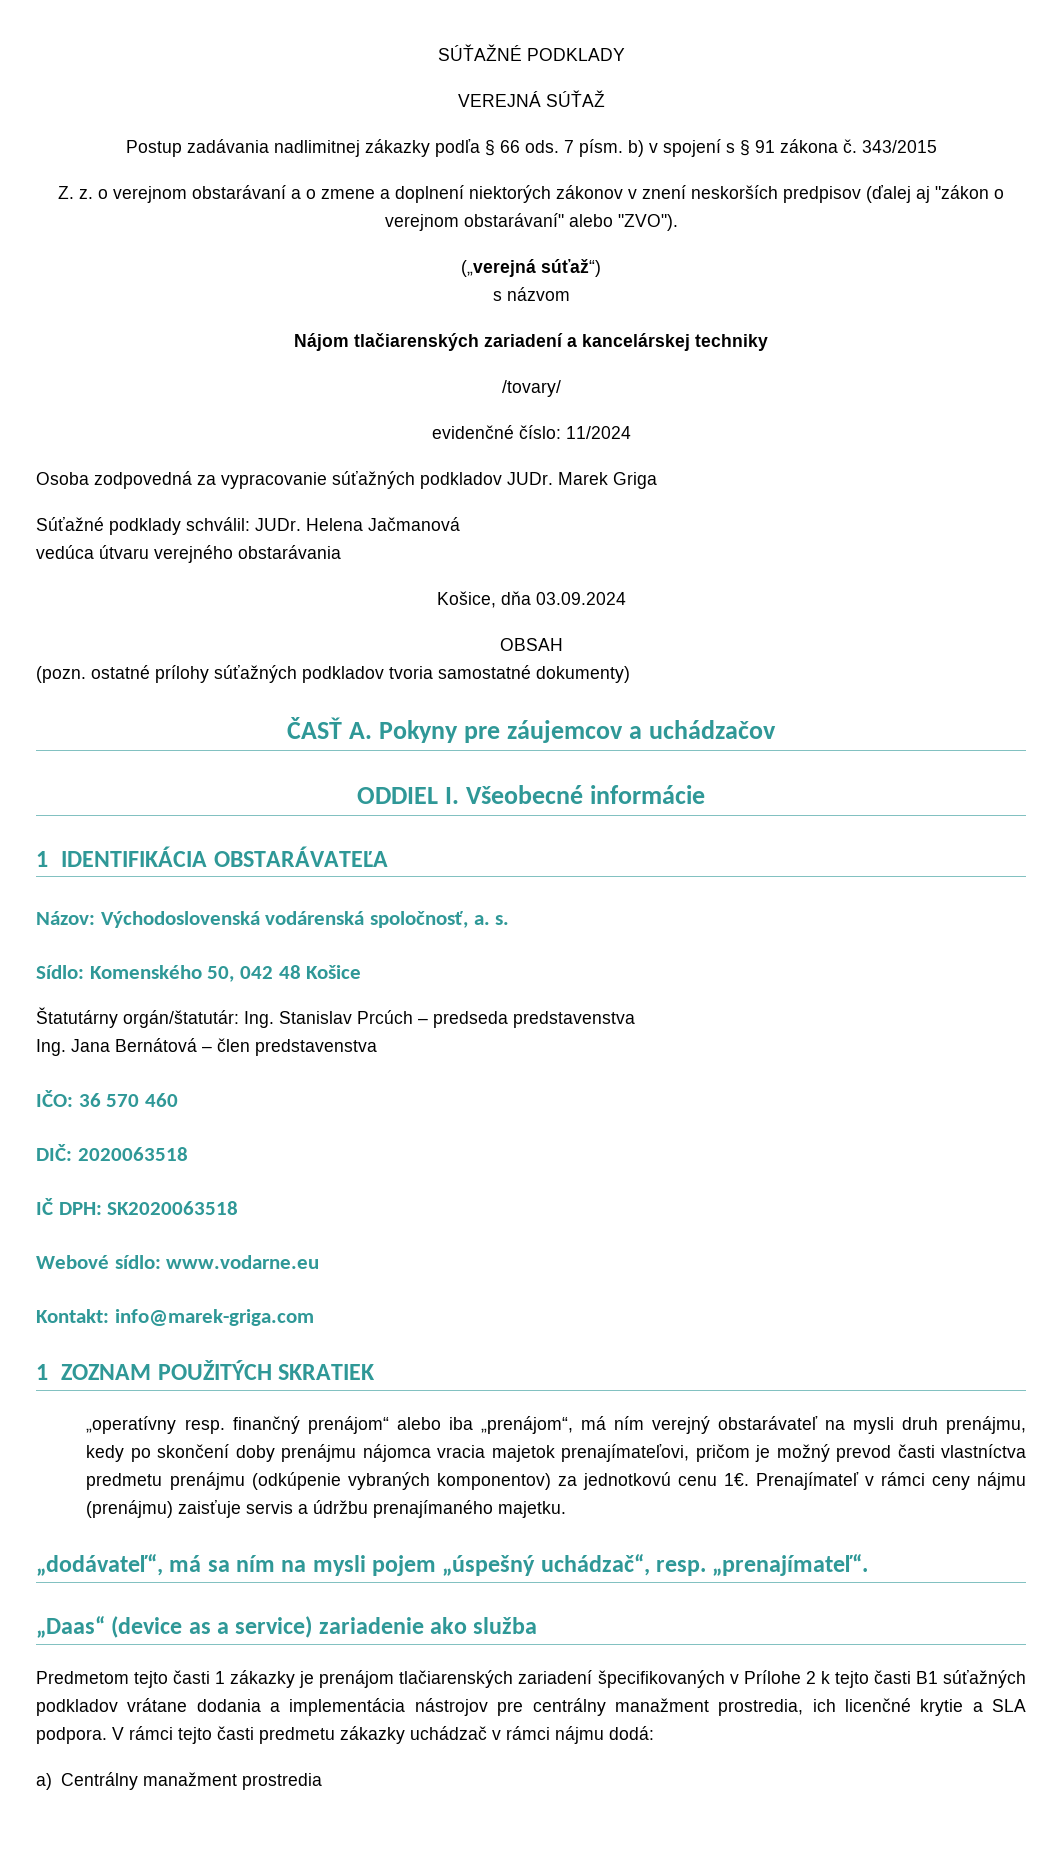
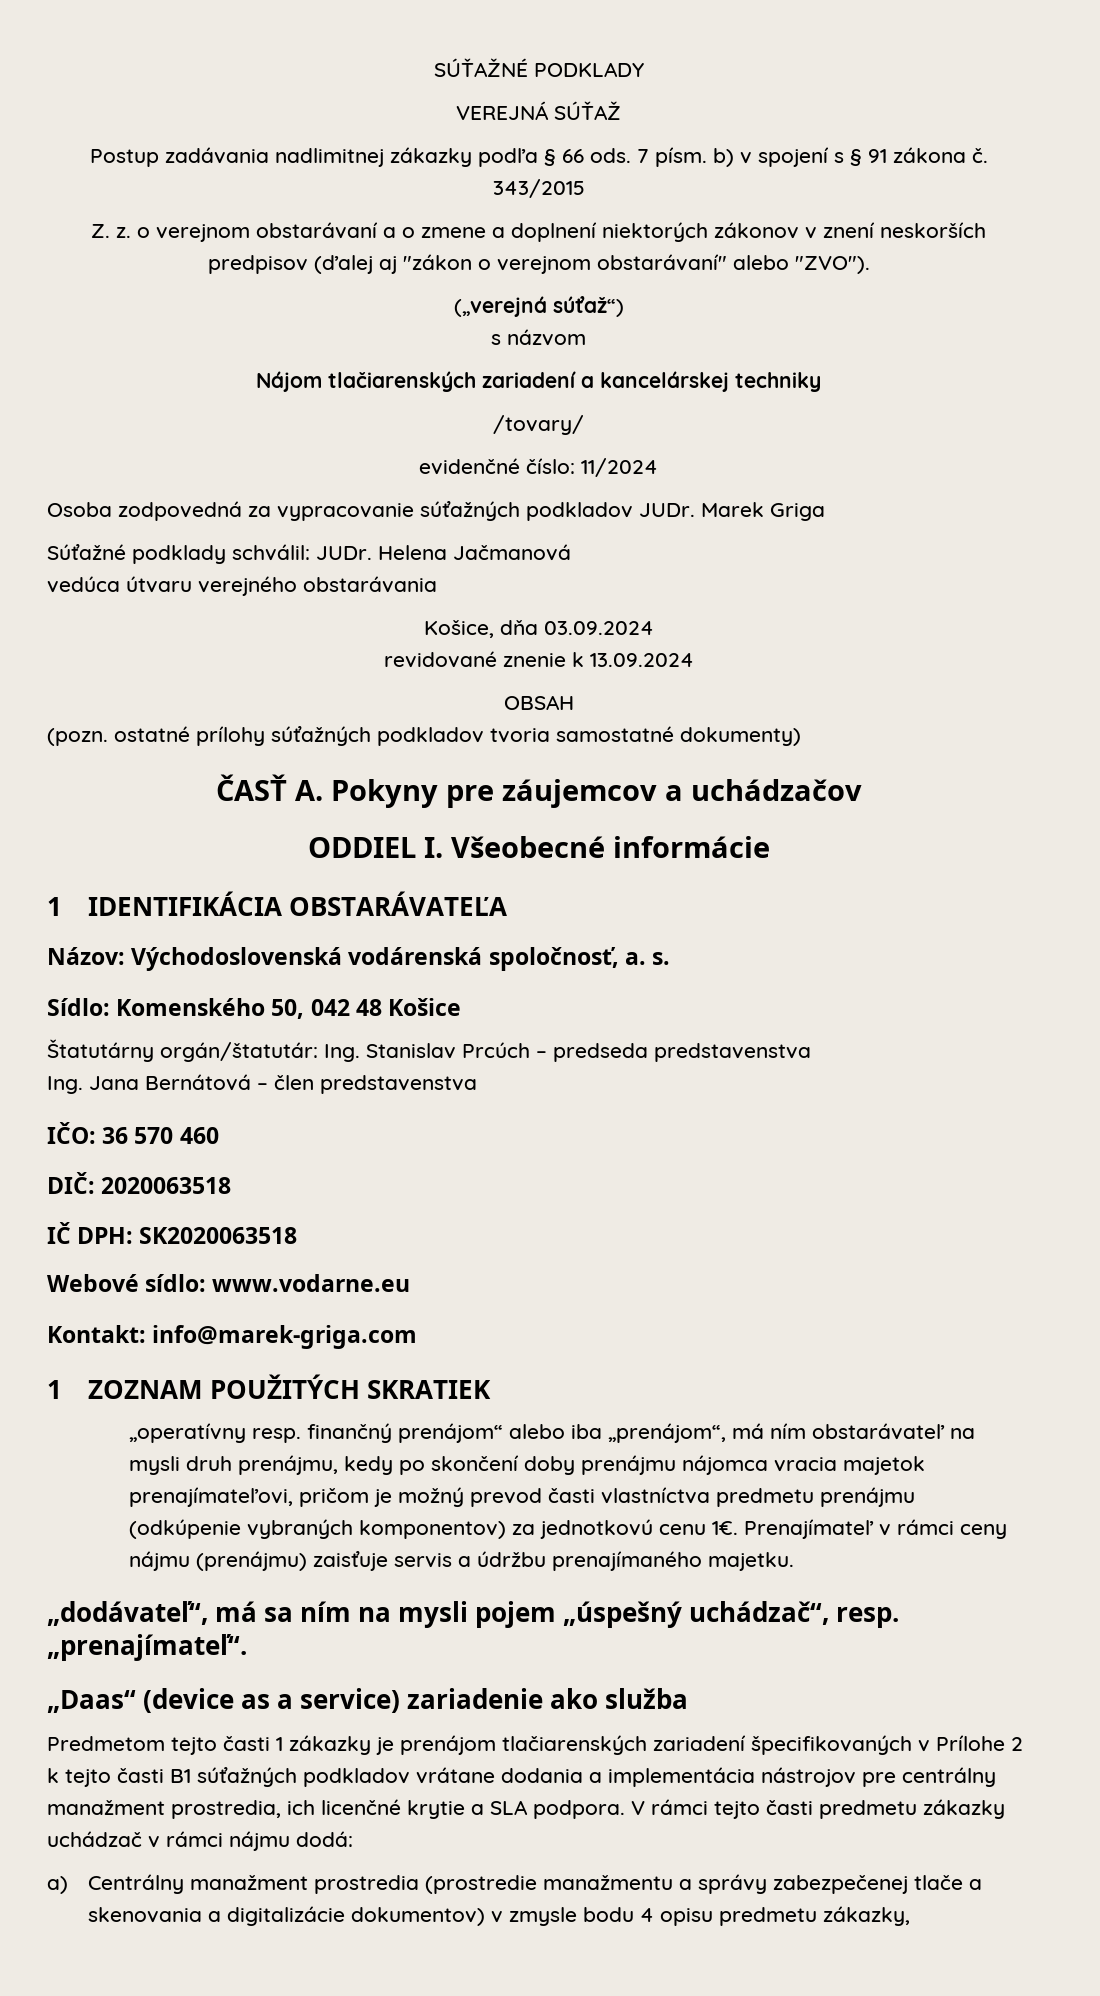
+ revidované znenie k 13.09.2024
- „operatívny resp. finančný prenájom“ alebo iba „prenájom“, má ním verejný obstarávateľ na mysli druh prenájmu, kedy po skončení doby prenájmu nájomca vracia majetok prenajímateľovi, pričom je možný prevod časti vlastníctva predmetu prenájmu (odkúpenie vybraných komponentov) za jednotkovú cenu 1€.
+ „operatívny resp. finančný prenájom“ alebo iba „prenájom“, má ním obstarávateľ na mysli druh prenájmu, kedy po skončení doby prenájmu nájomca vracia majetok prenajímateľovi, pričom je možný prevod časti vlastníctva predmetu prenájmu (odkúpenie vybraných komponentov) za jednotkovú cenu 1€.
- a) Centrálny manažment prostredia
+ a) Centrálny manažment prostredia (prostredie manažmentu a správy zabezpečenej tlače a skenovania a digitalizácie dokumentov) v zmysle bodu 4 opisu predmetu zákazky,

